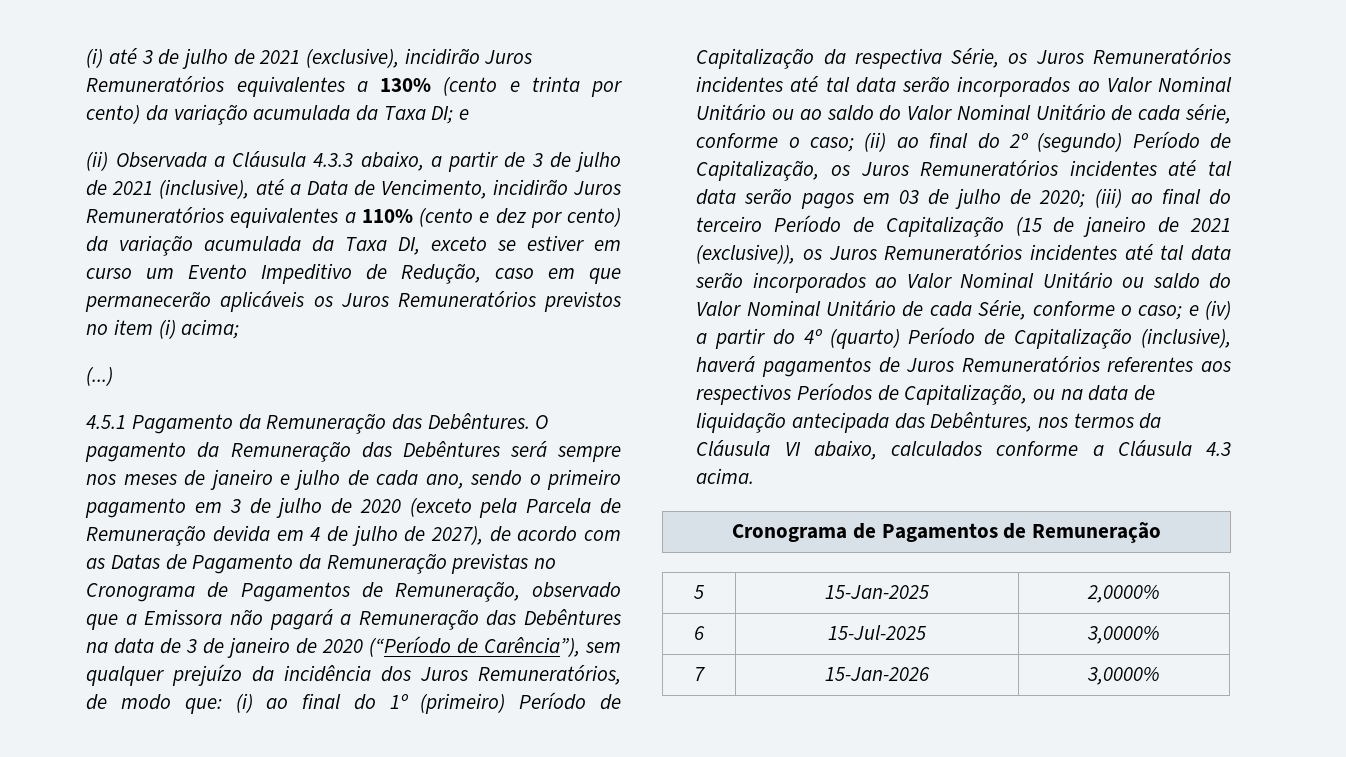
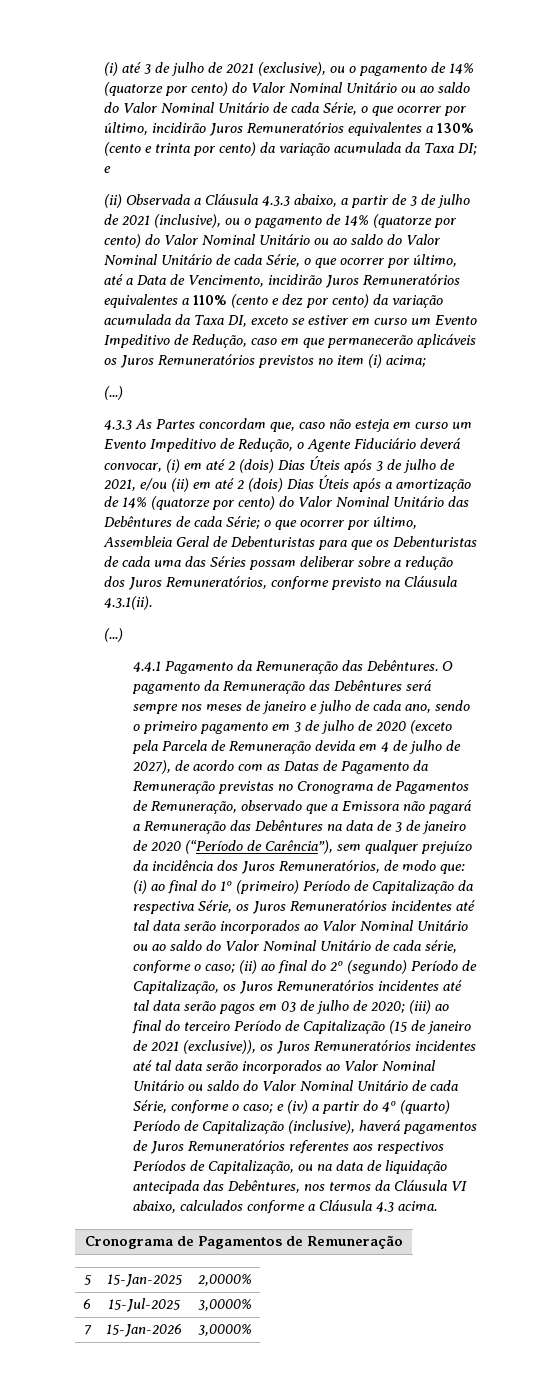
- (i) até 3 de julho de 2021 (exclusive), incidirão Juros Remuneratórios equivalentes a 130% (cento e trinta por cento) da variação acumulada da Taxa DI; e
+ (i) até 3 de julho de 2021 (exclusive), ou o pagamento de 14% (quatorze por cento) do Valor Nominal Unitário ou ao saldo do Valor Nominal Unitário de cada Série, o que ocorrer por último, incidirão Juros Remuneratórios equivalentes a 130% (cento e trinta por cento) da variação acumulada da Taxa DI; e
- (ii) Observada a Cláusula 4.3.3 abaixo, a partir de 3 de julho de 2021 (inclusive), até a Data de Vencimento, incidirão Juros Remuneratórios equivalentes a 110% (cento e dez por cento) da variação acumulada da Taxa DI, exceto se estiver em curso um Evento Impeditivo de Redução, caso em que permanecerão aplicáveis os Juros Remuneratórios previstos no item (i) acima;
+ (ii) Observada a Cláusula 4.3.3 abaixo, a partir de 3 de julho de 2021 (inclusive), ou o pagamento de 14% (quatorze por cento) do Valor Nominal Unitário ou ao saldo do Valor Nominal Unitário de cada Série, o que ocorrer por último, até a Data de Vencimento, incidirão Juros Remuneratórios equivalentes a 110% (cento e dez por cento) da variação acumulada da Taxa DI, exceto se estiver em curso um Evento Impeditivo de Redução, caso em que permanecerão aplicáveis os Juros Remuneratórios previstos no item (i) acima;
- 4.5.1 Pagamento da Remuneração das Debêntures.
+ 4.3.3 As Partes concordam que, caso não esteja em curso um Evento Impeditivo de Redução, o Agente Fiduciário deverá convocar, (i) em até 2 (dois) Dias Úteis após 3 de julho de 2021, e/ou (ii) em até 2 (dois) Dias Úteis após a amortização de 14% (quatorze por cento) do Valor Nominal Unitário das Debêntures de cada Série; o que ocorrer por último, Assembleia Geral de Debenturistas para que os Debenturistas de cada uma das Séries possam deliberar sobre a redução dos Juros Remuneratórios, conforme previsto na Cláusula 4.3.1(ii).
+ (...)
+ 4.4.1 Pagamento da Remuneração das Debêntures.

